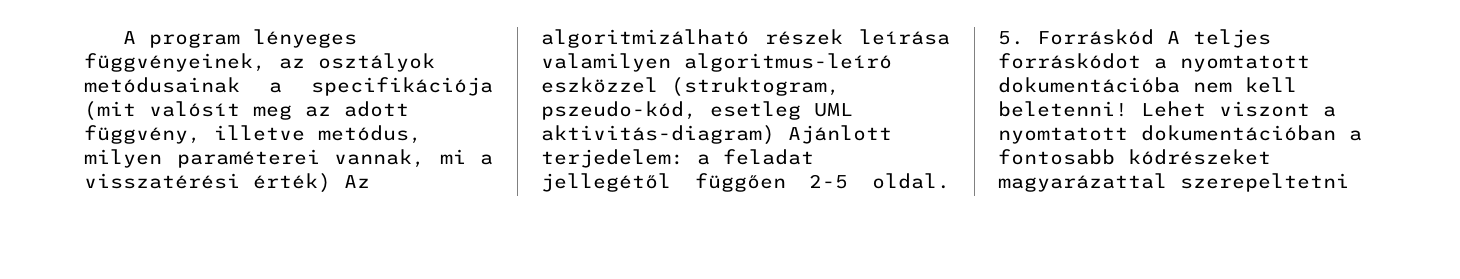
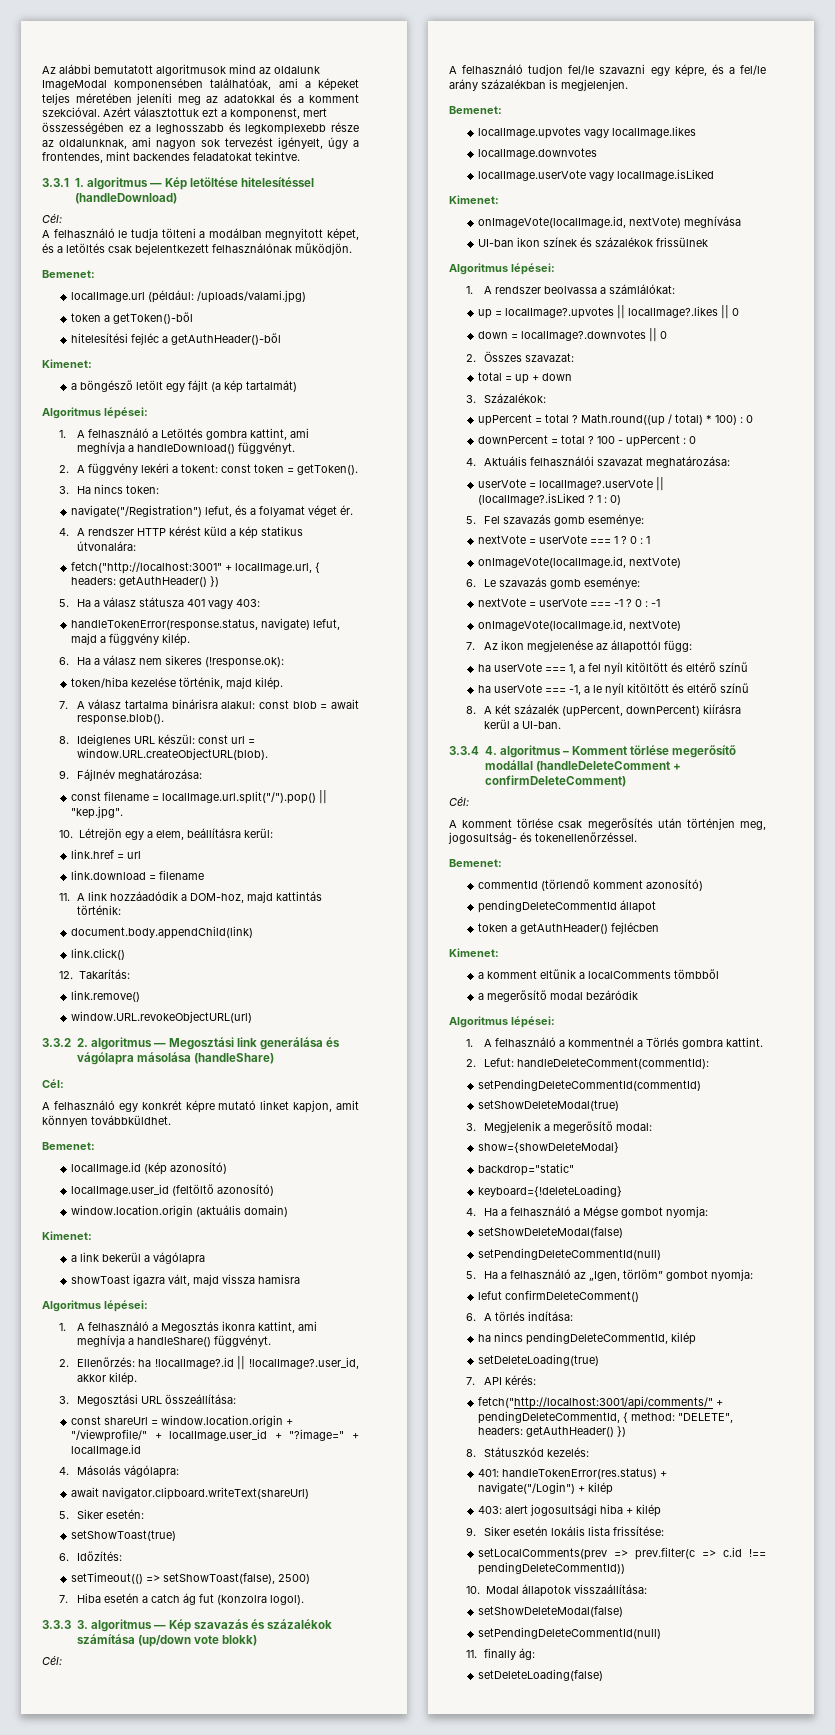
- A program lényeges függvényeinek, az osztályok metódusainak a specifikációja (mit valósít meg az adott függvény, illetve metódus, milyen paraméterei vannak, mi a visszatérési érték) Az algoritmizálható részek leírása valamilyen algoritmus-leíró eszközzel (struktogram, pszeudo-kód, esetleg UML aktivitás-diagram) Ajánlott terjedelem: a feladat jellegétől függően 2-5 oldal. 5. Forráskód A teljes forráskódot a nyomtatott dokumentációba nem kell beletenni! Lehet viszont a nyomtatott dokumentációban a fontosabb kódrészeket magyarázattal szerepeltetni
+ Az alábbi bemutatott algoritmusok mind az oldalunk ImageModal komponensében találhatóak, ami a képeket teljes méretében jeleníti meg az adatokkal és a komment szekcióval. Azért választottuk ezt a komponenst, mert összességében ez a leghosszabb és legkomplexebb része az oldalunknak, ami nagyon sok tervezést igényelt, úgy a frontendes, mint backendes feladatokat tekintve.
+ 3.3.1 1. algoritmus — Kép letöltése hitelesítéssel (handleDownload)
+ Cél:
+ A felhasználó le tudja tölteni a modálban megnyitott képet, és a letöltés csak bejelentkezett felhasználónak működjön.
+ Bemenet:
+ localImage.url (például: /uploads/valami.jpg)
+ token a getToken()-ből
+ hitelesítési fejléc a getAuthHeader()-ből
+ Kimenet:
+ a böngésző letölt egy fájlt (a kép tartalmát)
+ Algoritmus lépései:
+ 1. A felhasználó a Letöltés gombra kattint, ami meghívja a handleDownload() függvényt.
+ 2. A függvény lekéri a tokent: const token = getToken().
+ 3. Ha nincs token:
+ navigate("/Registration") lefut, és a folyamat véget ér.
+ 4. A rendszer HTTP kérést küld a kép statikus útvonalára:
+ fetch("http://localhost:3001" + localImage.url, { headers: getAuthHeader() })
+ 5. Ha a válasz státusza 401 vagy 403:
+ handleTokenError(response.status, navigate) lefut, majd a függvény kilép.
+ 6. Ha a válasz nem sikeres (!response.ok):
+ token/hiba kezelése történik, majd kilép.
+ 7. A válasz tartalma binárisra alakul: const blob = await response.blob().
+ 8. Ideiglenes URL készül: const url = window.URL.createObjectURL(blob).
+ 9. Fájlnév meghatározása:
+ const filename = localImage.url.split("/").pop() || "kep.jpg".
+ 10. Létrejön egy a elem, beállításra kerül:
+ link.href = url
+ link.download = filename
+ 11. A link hozzáadódik a DOM-hoz, majd kattintás történik:
+ document.body.appendChild(link)
+ link.click()
+ 12. Takarítás:
+ link.remove()
+ window.URL.revokeObjectURL(url)
+ 3.3.2 2. algoritmus — Megosztási link generálása és vágólapra másolása (handleShare)
+ Cél:
+ A felhasználó egy konkrét képre mutató linket kapjon, amit könnyen továbbküldhet.
+ Bemenet:
+ localImage.id (kép azonosító)
+ localImage.user_id (feltöltő azonosító)
+ window.location.origin (aktuális domain)
+ Kimenet:
+ a link bekerül a vágólapra
+ showToast igazra vált, majd vissza hamisra
+ Algoritmus lépései:
+ 1. A felhasználó a Megosztás ikonra kattint, ami meghívja a handleShare() függvényt.
+ 2. Ellenőrzés: ha !localImage?.id || !localImage?.user_id, akkor kilép.
+ 3. Megosztási URL összeállítása:
+ const shareUrl = window.location.origin + "/viewprofile/" + localImage.user_id + "?image=" + localImage.id
+ 4. Másolás vágólapra:
+ await navigator.clipboard.writeText(shareUrl)
+ 5. Siker esetén:
+ setShowToast(true)
+ 6. Időzítés:
+ setTimeout(() => setShowToast(false), 2500)
+ 7. Hiba esetén a catch ág fut (konzolra logol).
+ 3.3.3 3. algoritmus — Kép szavazás és százalékok számítása (up/down vote blokk)
+ Cél:
+ A felhasználó tudjon fel/le szavazni egy képre, és a fel/le arány százalékban is megjelenjen.
+ Bemenet:
+ localImage.upvotes vagy localImage.likes
+ localImage.downvotes
+ localImage.userVote vagy localImage.isLiked
+ Kimenet:
+ onImageVote(localImage.id, nextVote) meghívása
+ UI-ban ikon színek és százalékok frissülnek
+ Algoritmus lépései:
+ 1. A rendszer beolvassa a számlálókat:
+ up = localImage?.upvotes || localImage?.likes || 0
+ down = localImage?.downvotes || 0
+ 2. Összes szavazat:
+ total = up + down
+ 3. Százalékok:
+ upPercent = total ? Math.round((up / total) * 100) : 0
+ downPercent = total ? 100 - upPercent : 0
+ 4. Aktuális felhasználói szavazat meghatározása:
+ userVote = localImage?.userVote || (localImage?.isLiked ? 1 : 0)
+ 5. Fel szavazás gomb eseménye:
+ nextVote = userVote === 1 ? 0 : 1
+ onImageVote(localImage.id, nextVote)
+ 6. Le szavazás gomb eseménye:
+ nextVote = userVote === -1 ? 0 : -1
+ onImageVote(localImage.id, nextVote)
+ 7. Az ikon megjelenése az állapottól függ:
+ ha userVote === 1, a fel nyíl kitöltött és eltérő színű
+ ha userVote === -1, a le nyíl kitöltött és eltérő színű
+ 8. A két százalék (upPercent, downPercent) kiírásra kerül a UI-ban.
+ 3.3.4 4. algoritmus – Komment törlése megerősítő modállal (handleDeleteComment + confirmDeleteComment)
+ Cél:
+ A komment törlése csak megerősítés után történjen meg, jogosultság- és tokenellenőrzéssel.
+ Bemenet:
+ commentId (törlendő komment azonosító)
+ pendingDeleteCommentId állapot
+ token a getAuthHeader() fejlécben
+ Kimenet:
+ a komment eltűnik a localComments tömbből
+ a megerősítő modal bezáródik
+ Algoritmus lépései:
+ 1. A felhasználó a kommentnél a Törlés gombra kattint.
+ 2. Lefut: handleDeleteComment(commentId):
+ setPendingDeleteCommentId(commentId)
+ setShowDeleteModal(true)
+ 3. Megjelenik a megerősítő modal:
+ show={showDeleteModal}
+ backdrop="static"
+ keyboard={!deleteLoading}
+ 4. Ha a felhasználó a Mégse gombot nyomja:
+ setShowDeleteModal(false)
+ setPendingDeleteCommentId(null)
+ 5. Ha a felhasználó az „Igen, törlöm” gombot nyomja:
+ lefut confirmDeleteComment()
+ 6. A törlés indítása:
+ ha nincs pendingDeleteCommentId, kilép
+ setDeleteLoading(true)
+ 7. API kérés:
+ fetch("http://localhost:3001/api/comments/" + pendingDeleteCommentId, { method: "DELETE", headers: getAuthHeader() })
+ 8. Státuszkód kezelés:
+ 401: handleTokenError(res.status) + navigate("/Login") + kilép
+ 403: alert jogosultsági hiba + kilép
+ 9. Siker esetén lokális lista frissítése:
+ setLocalComments(prev => prev.filter(c => c.id !== pendingDeleteCommentId))
+ 10. Modal állapotok visszaállítása:
+ setShowDeleteModal(false)
+ setPendingDeleteCommentId(null)
+ 11. finally ág:
+ setDeleteLoading(false)

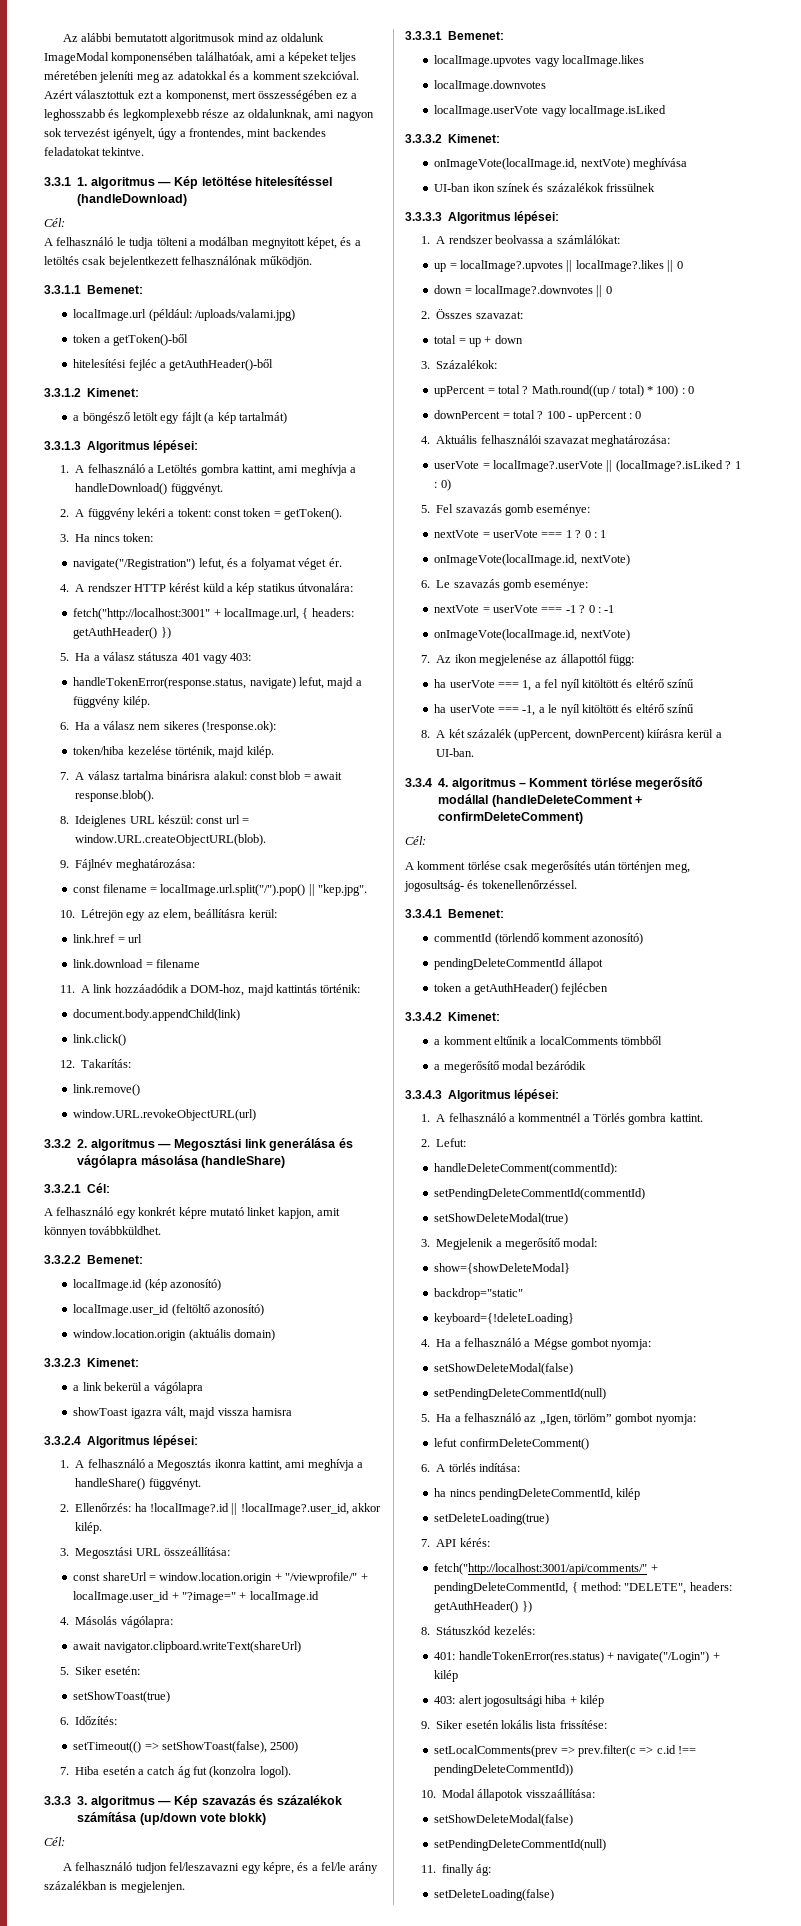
  A felhasználó le tudja tölteni a modálban megnyitott képet, és a letöltés csak bejelentkezett felhasználónak működjön.
- Bemenet:
+ 3.3.1.1 Bemenet:
  hitelesítési fejléc a getAuthHeader()-ből
- Kimenet:
+ 3.3.1.2 Kimenet:
  a böngésző letölt egy fájlt (a kép tartalmát)
- Algoritmus lépései:
+ 3.3.1.3 Algoritmus lépései:
- 10. Létrejön egy a elem, beállításra kerül:
+ 10. Létrejön egy az elem, beállításra kerül:
  3.3.2 2. algoritmus — Megosztási link generálása és vágólapra másolása (handleShare)
- Cél:
+ 3.3.2.1 Cél:
  A felhasználó egy konkrét képre mutató linket kapjon, amit könnyen továbbküldhet.
- Bemenet:
+ 3.3.2.2 Bemenet:
  window.location.origin (aktuális domain)
- Kimenet:
+ 3.3.2.3 Kimenet:
  showToast igazra vált, majd vissza hamisra
- Algoritmus lépései:
+ 3.3.2.4 Algoritmus lépései:
- A felhasználó tudjon fel/le szavazni egy képre, és a fel/le arány százalékban is megjelenjen.
- Bemenet:
+ A felhasználó tudjon fel/leszavazni egy képre, és a fel/le arány százalékban is megjelenjen.
+ 3.3.3.1 Bemenet:
  localImage.userVote vagy localImage.isLiked
- Kimenet:
+ 3.3.3.2 Kimenet:
  UI-ban ikon színek és százalékok frissülnek
- Algoritmus lépései:
+ 3.3.3.3 Algoritmus lépései:
  A komment törlése csak megerősítés után történjen meg, jogosultság- és tokenellenőrzéssel.
- Bemenet:
+ 3.3.4.1 Bemenet:
  token a getAuthHeader() fejlécben
- Kimenet:
+ 3.3.4.2 Kimenet:
  a megerősítő modal bezáródik
- Algoritmus lépései:
+ 3.3.4.3 Algoritmus lépései:
- 2. Lefut: handleDeleteComment(commentId):
+ 2. Lefut:
+ handleDeleteComment(commentId):

